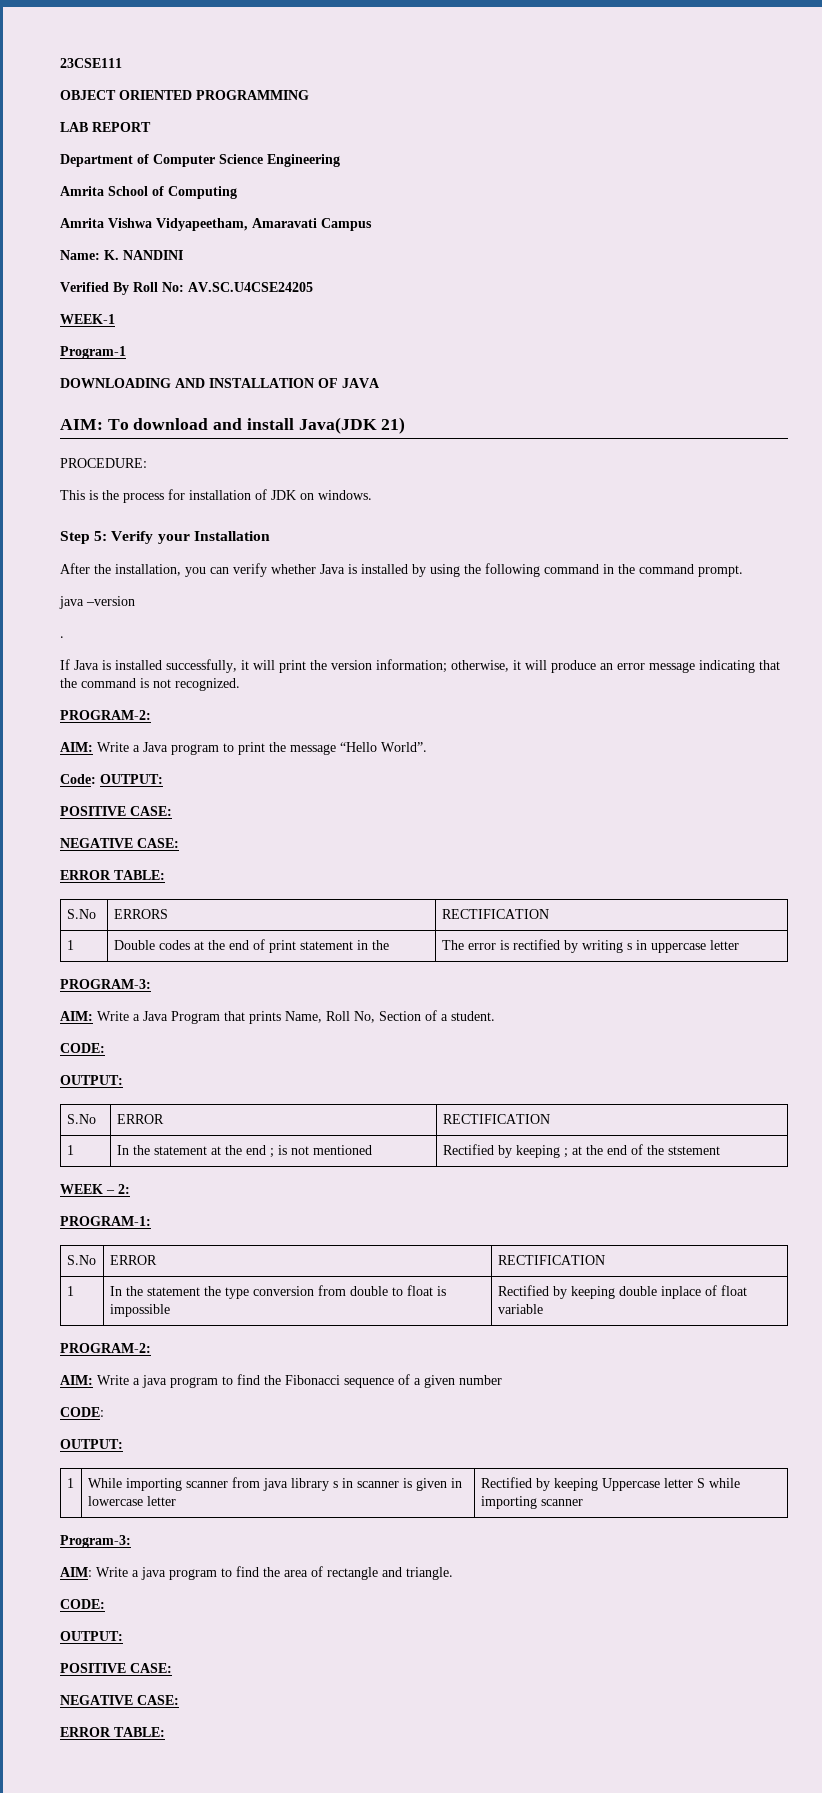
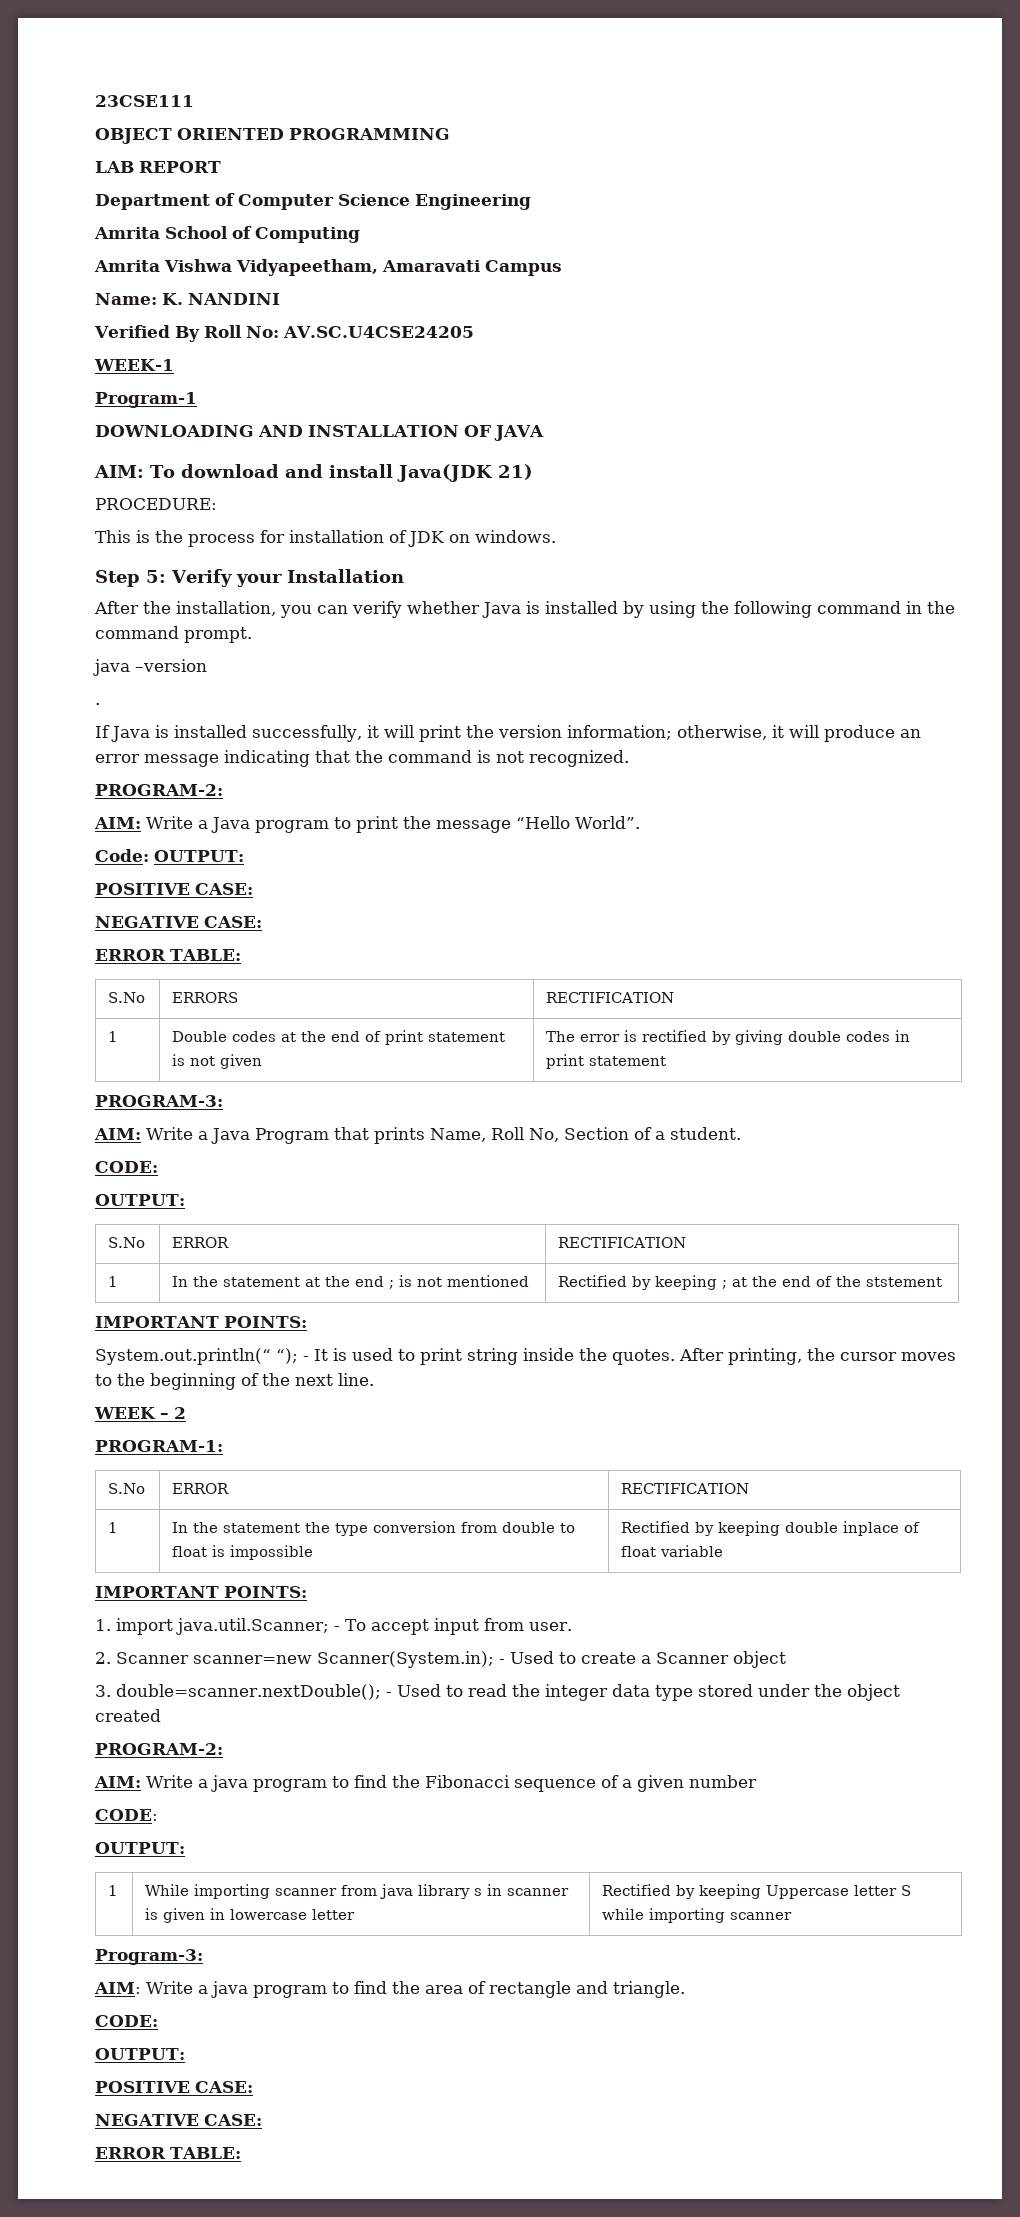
- 1 | Double codes at the end of print statement in the | The error is rectified by writing s in uppercase letter
+ 1 | Double codes at the end of print statement is not given | The error is rectified by giving double codes in print statement
  1 | In the statement at the end ; is not mentioned | Rectified by keeping ; at the end of the ststement
+ IMPORTANT POINTS:
+ System.out.println(“ “); - It is used to print string inside the quotes. After printing, the cursor moves to the beginning of the next line.
- WEEK – 2:
+ WEEK – 2
  1 | In the statement the type conversion from double to float is impossible | Rectified by keeping double inplace of float variable
+ IMPORTANT POINTS:
+ 1. import java.util.Scanner; - To accept input from user.
+ 2. Scanner scanner=new Scanner(System.in); - Used to create a Scanner object
+ 3. double=scanner.nextDouble(); - Used to read the integer data type stored under the object created

